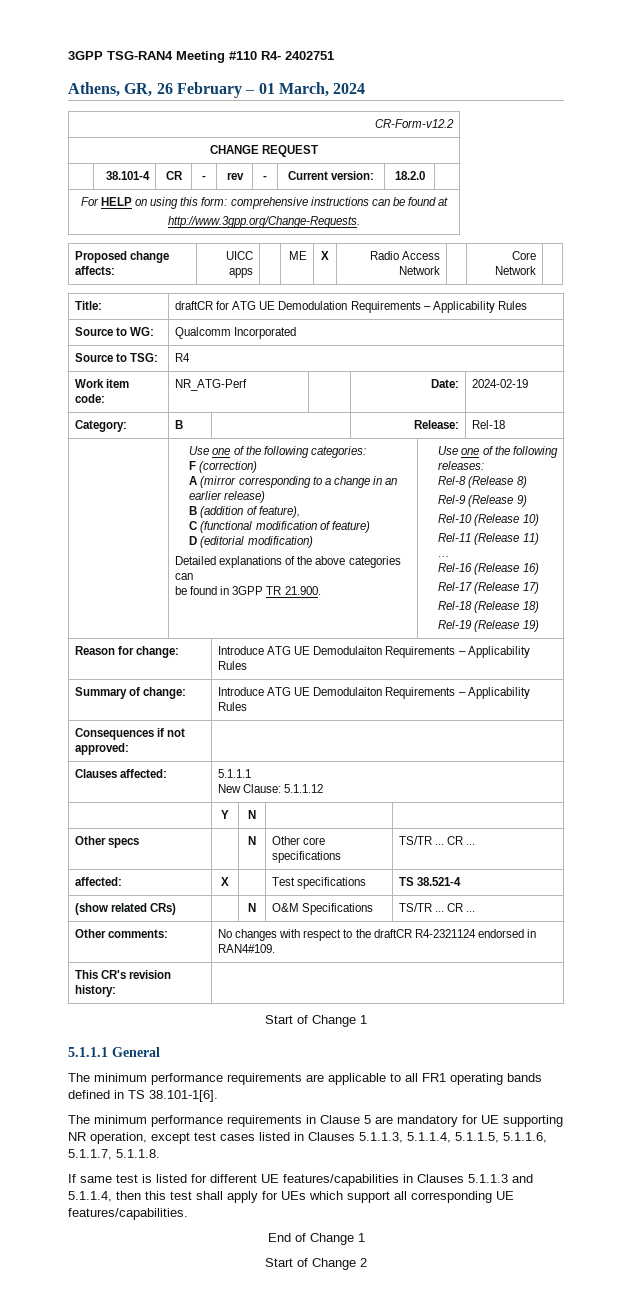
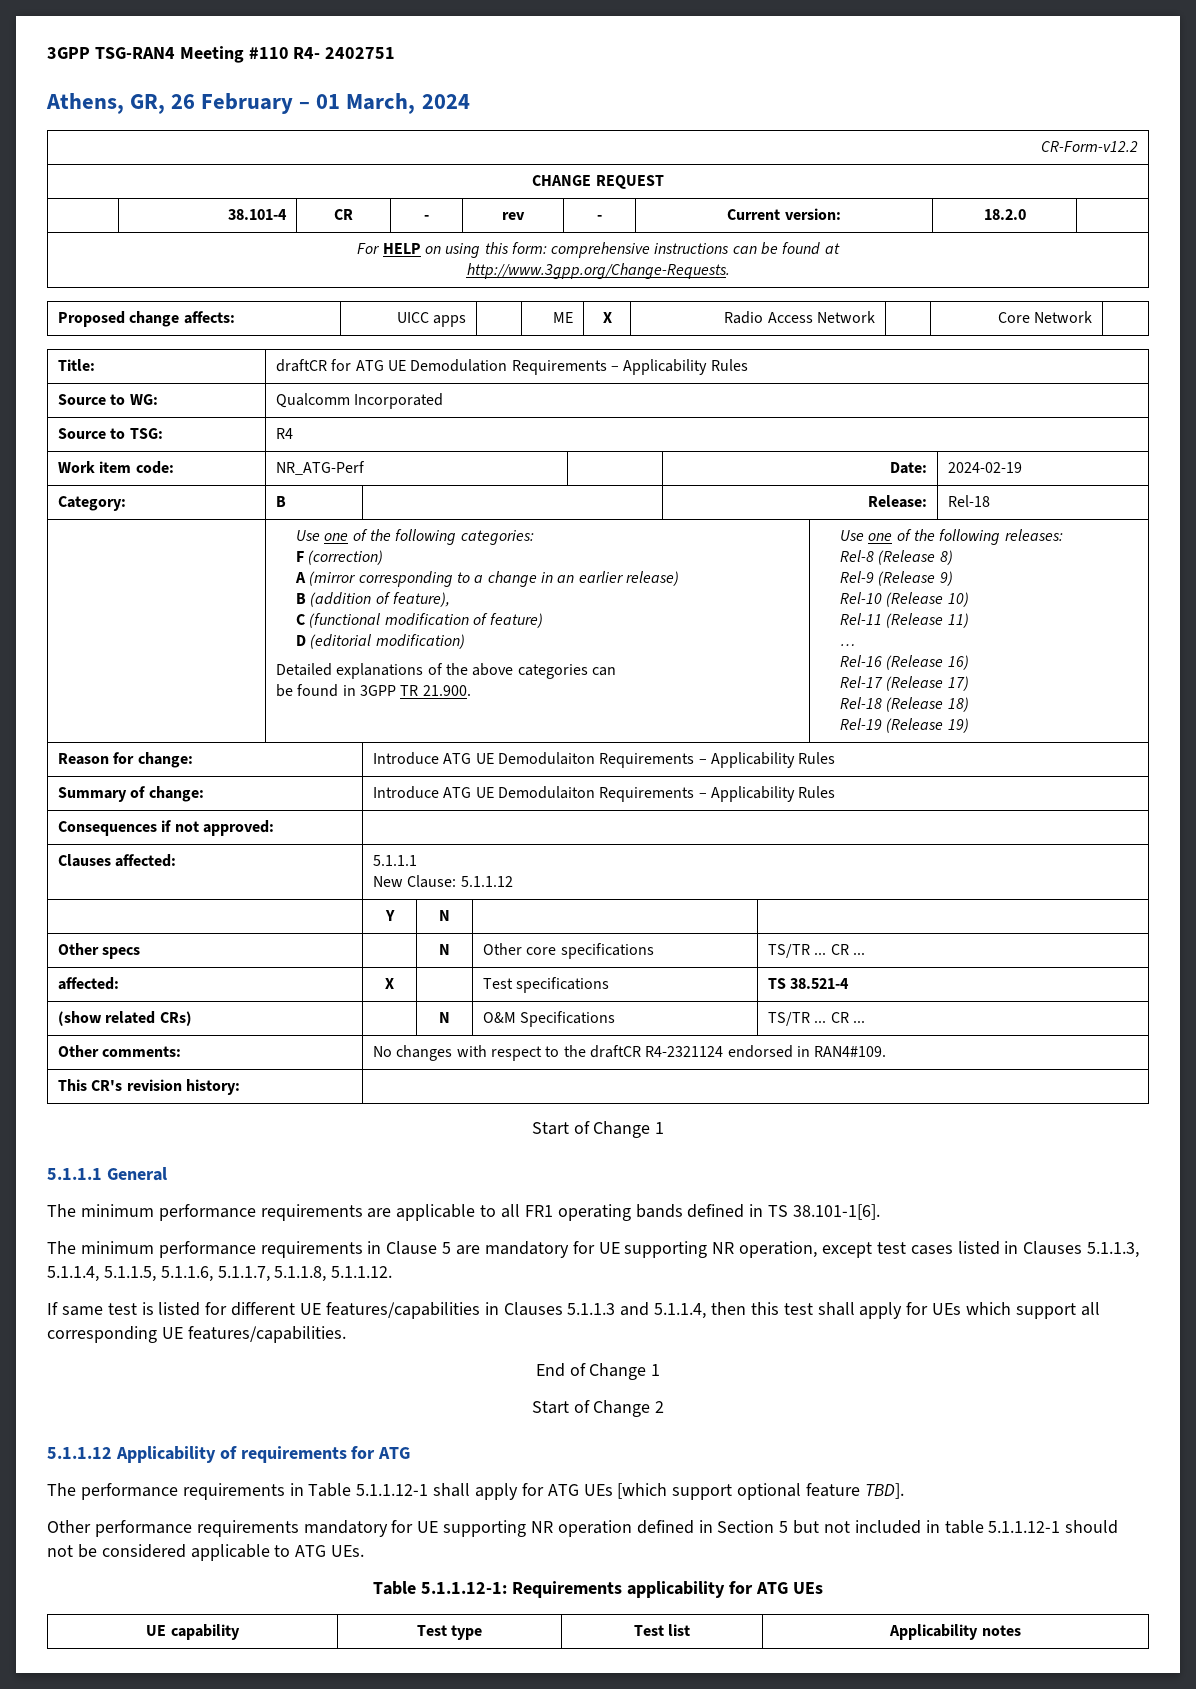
- The minimum performance requirements in Clause 5 are mandatory for UE supporting NR operation, except test cases listed in Clauses 5.1.1.3, 5.1.1.4, 5.1.1.5, 5.1.1.6, 5.1.1.7, 5.1.1.8.
+ The minimum performance requirements in Clause 5 are mandatory for UE supporting NR operation, except test cases listed in Clauses 5.1.1.3, 5.1.1.4, 5.1.1.5, 5.1.1.6, 5.1.1.7, 5.1.1.8, 5.1.1.12.
+ 5.1.1.12 Applicability of requirements for ATG
+ The performance requirements in Table 5.1.1.12-1 shall apply for ATG UEs [which support optional feature TBD].
+ Other performance requirements mandatory for UE supporting NR operation defined in Section 5 but not included in table 5.1.1.12-1 should not be considered applicable to ATG UEs.
+ Table 5.1.1.12-1: Requirements applicability for ATG UEs
+ UE capability | Test type | Test list | Applicability notes

